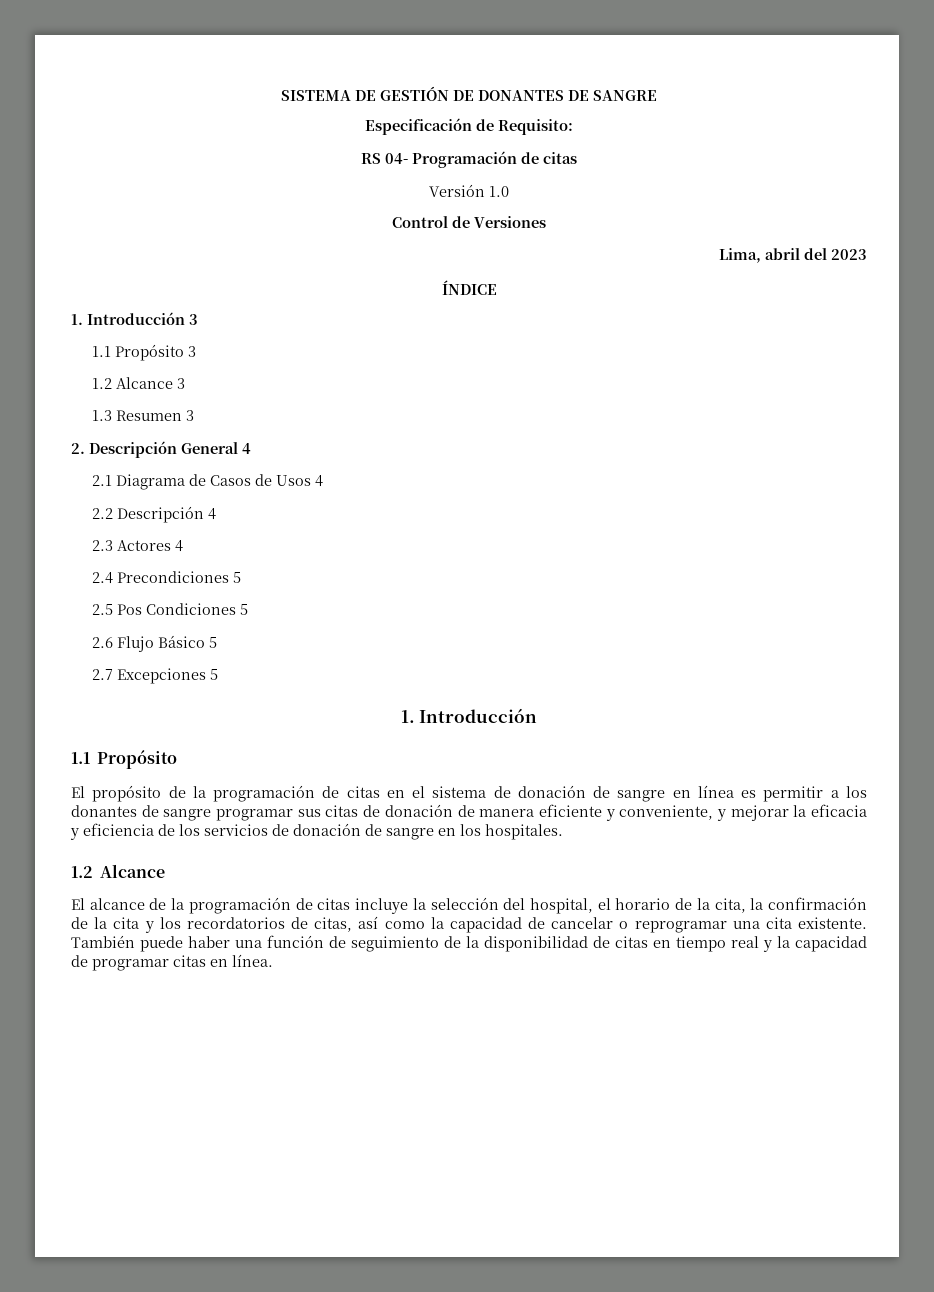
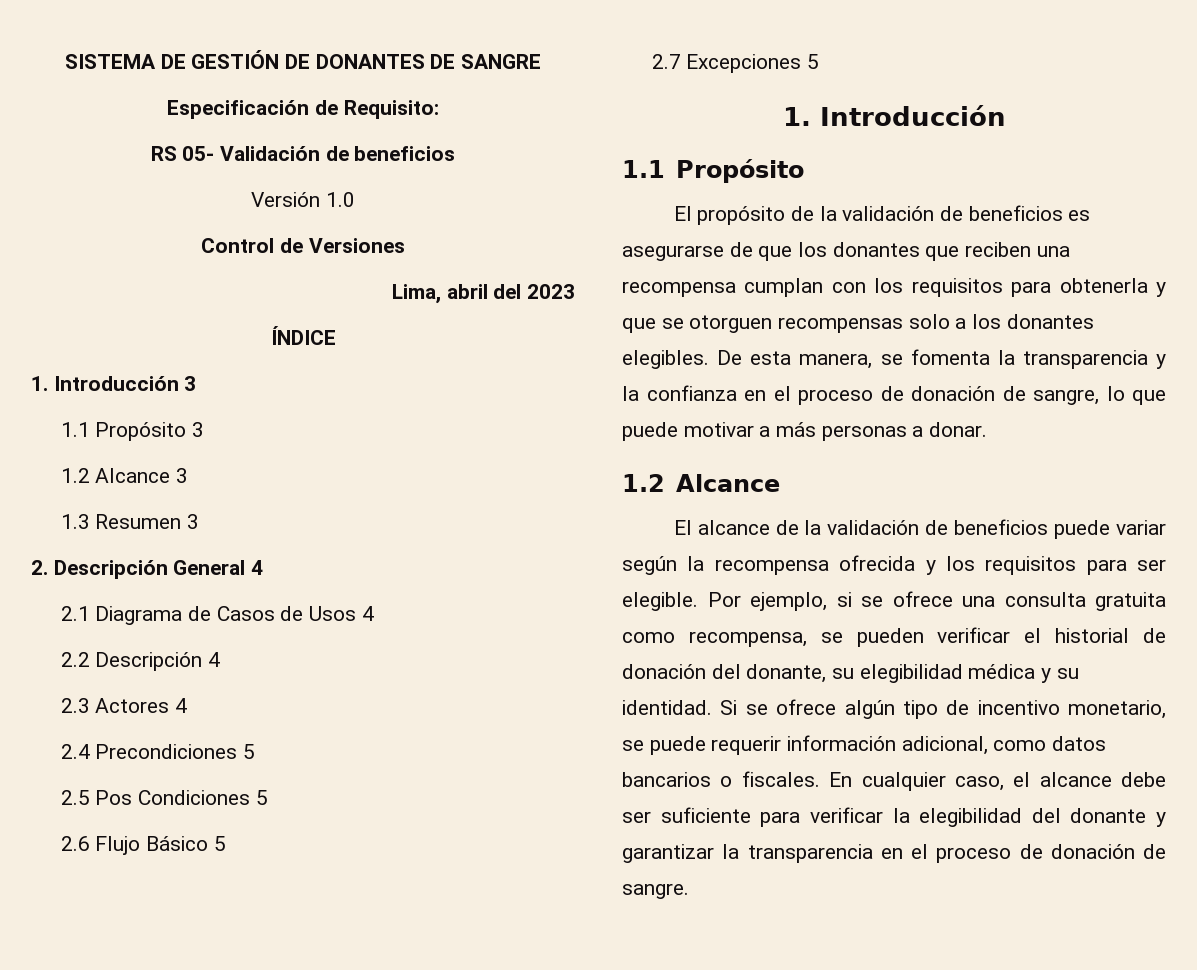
- RS 04- Programación de citas
+ RS 05- Validación de beneficios
- El propósito de la programación de citas en el sistema de donación de sangre en línea es permitir a los donantes de sangre programar sus citas de donación de manera eficiente y conveniente, y mejorar la eficacia y eficiencia de los servicios de donación de sangre en los hospitales.
+ El propósito de la validación de beneficios es asegurarse de que los donantes que reciben una recompensa cumplan con los requisitos para obtenerla y que se otorguen recompensas solo a los donantes elegibles. De esta manera, se fomenta la transparencia y la confianza en el proceso de donación de sangre, lo que puede motivar a más personas a donar.
- El alcance de la programación de citas incluye la selección del hospital, el horario de la cita, la confirmación de la cita y los recordatorios de citas, así como la capacidad de cancelar o reprogramar una cita existente. También puede haber una función de seguimiento de la disponibilidad de citas en tiempo real y la capacidad de programar citas en línea.
+ El alcance de la validación de beneficios puede variar según la recompensa ofrecida y los requisitos para ser elegible. Por ejemplo, si se ofrece una consulta gratuita como recompensa, se pueden verificar el historial de donación del donante, su elegibilidad médica y su identidad. Si se ofrece algún tipo de incentivo monetario, se puede requerir información adicional, como datos bancarios o fiscales. En cualquier caso, el alcance debe ser suficiente para verificar la elegibilidad del donante y garantizar la transparencia en el proceso de donación de sangre.

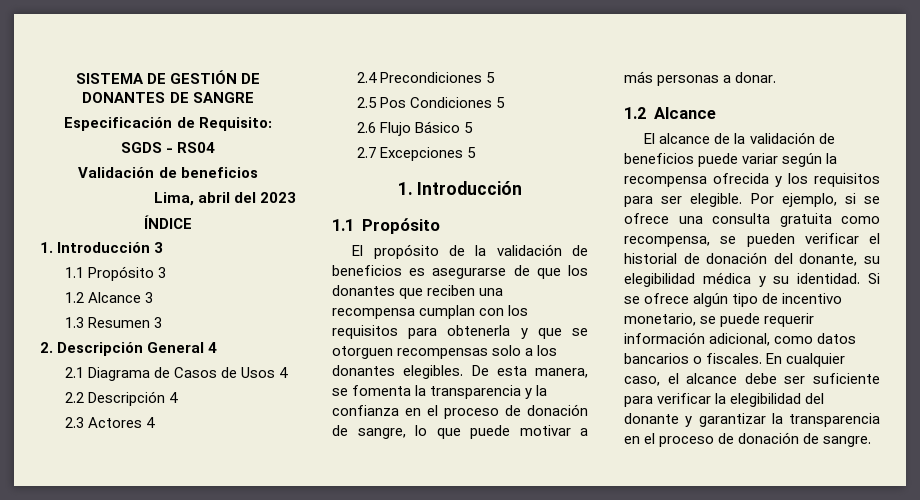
- RS 05- Validación de beneficios
+ SGDS - RS04
+ Validación de beneficios
- Versión 1.0
- Control de Versiones

